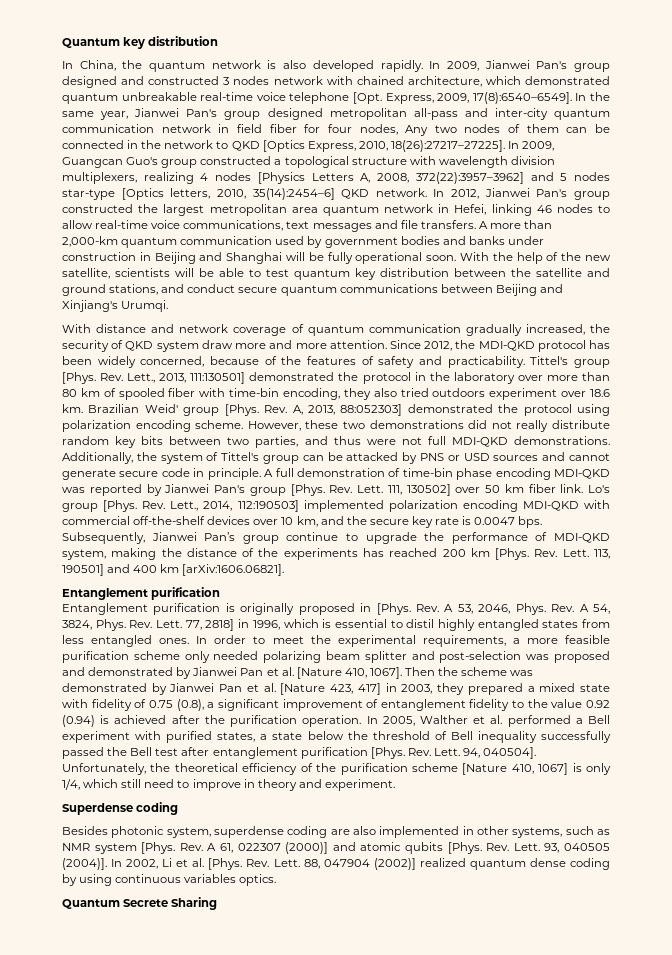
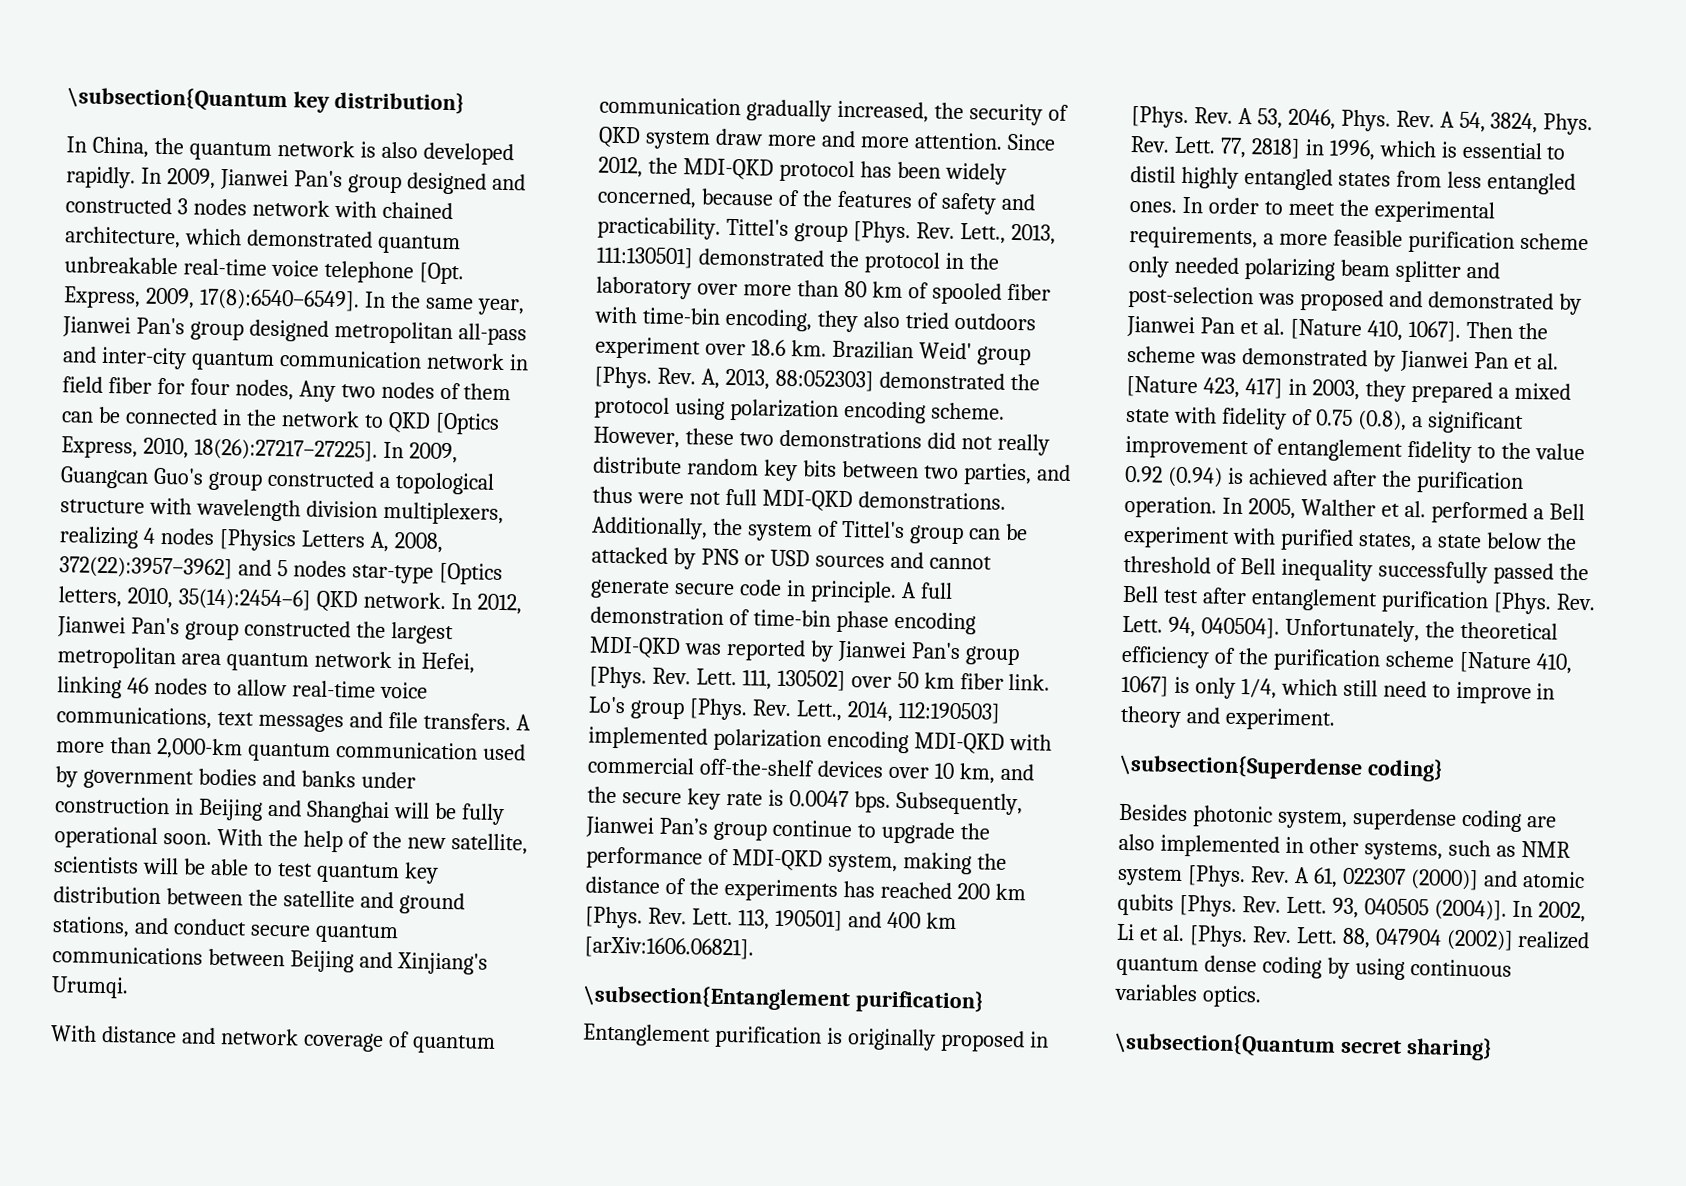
- Quantum key distribution
+ \subsection{Quantum key distribution}
  113, 190501] and 400 km [arXiv:1606.06821].
- Entanglement purification
+ \subsection{Entanglement purification}
- Superdense coding
+ \subsection{Superdense coding}
- Quantum Secrete Sharing
+ \subsection{Quantum secret sharing}

